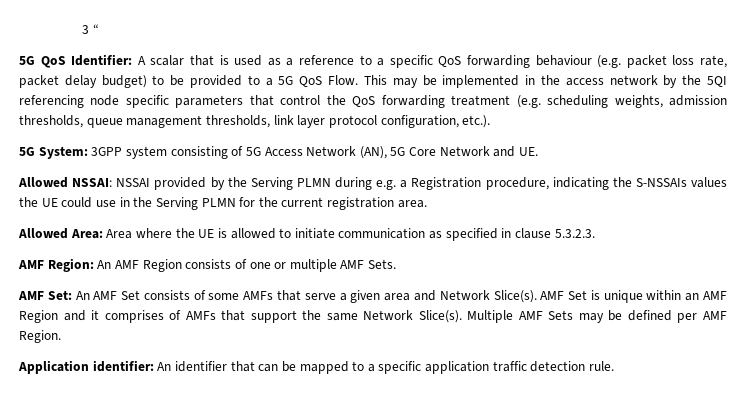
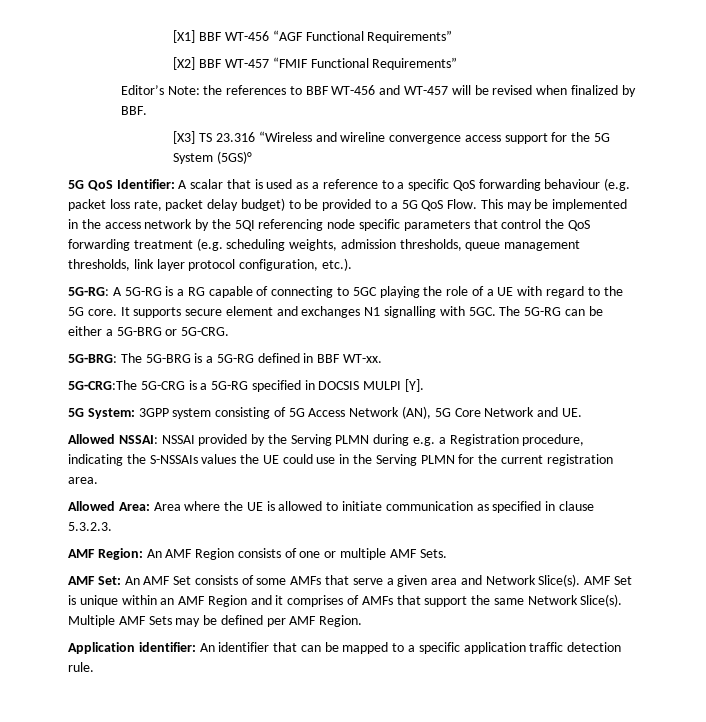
- 3 “
+ [X1] BBF WT-456 “AGF Functional Requirements”
+ [X2] BBF WT-457 “FMIF Functional Requirements”
+ Editor’s Note: the references to BBF WT-456 and WT-457 will be revised when finalized by BBF.
+ [X3] TS 23.316 “Wireless and wireline convergence access support for the 5G System (5GS)°
+ 5G-RG: A 5G-RG is a RG capable of connecting to 5GC playing the role of a UE with regard to the 5G core. It supports secure element and exchanges N1 signalling with 5GC. The 5G-RG can be either a 5G-BRG or 5G-CRG.
+ 5G-BRG: The 5G-BRG is a 5G-RG defined in BBF WT-xx.
+ 5G-CRG:The 5G-CRG is a 5G-RG specified in DOCSIS MULPI [Y].

